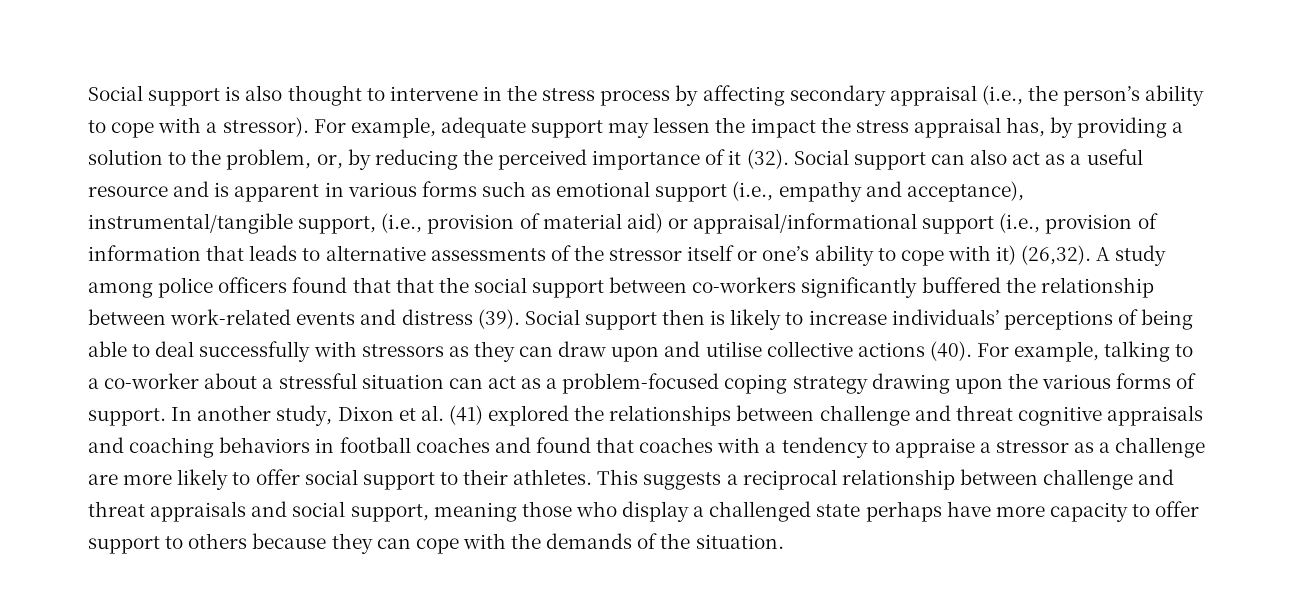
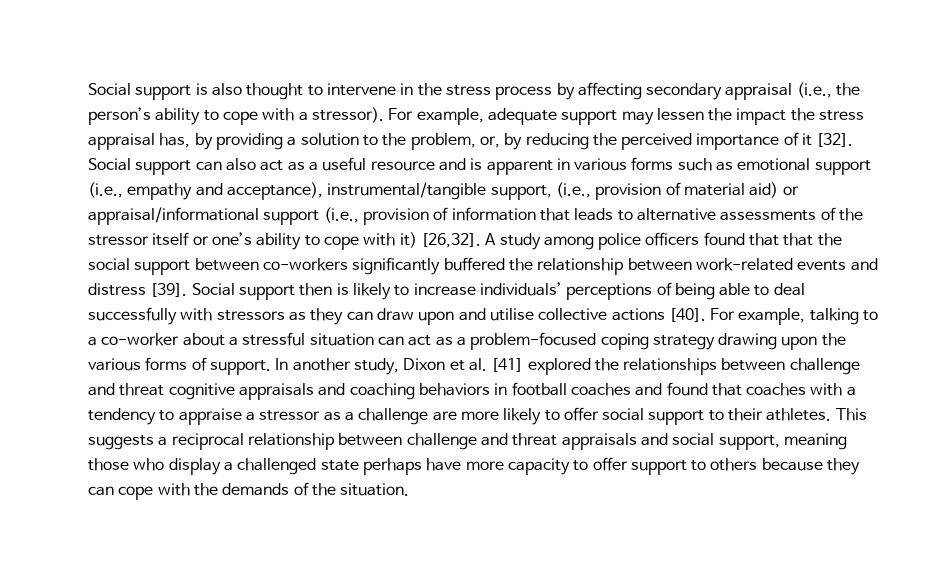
- For example, adequate support may lessen the impact the stress appraisal has, by providing a solution to the problem, or, by reducing the perceived importance of it (32).
+ For example, adequate support may lessen the impact the stress appraisal has, by providing a solution to the problem, or, by reducing the perceived importance of it [32].
- Social support can also act as a useful resource and is apparent in various forms such as emotional support (i.e., empathy and acceptance), instrumental/tangible support, (i.e., provision of material aid) or appraisal/informational support (i.e., provision of information that leads to alternative assessments of the stressor itself or one’s ability to cope with it) (26,32).
+ Social support can also act as a useful resource and is apparent in various forms such as emotional support (i.e., empathy and acceptance), instrumental/tangible support, (i.e., provision of material aid) or appraisal/informational support (i.e., provision of information that leads to alternative assessments of the stressor itself or one’s ability to cope with it) [26,32].
- A study among police officers found that that the social support between co-workers significantly buffered the relationship between work-related events and distress (39).
+ A study among police officers found that that the social support between co-workers significantly buffered the relationship between work-related events and distress [39].
- Social support then is likely to increase individuals’ perceptions of being able to deal successfully with stressors as they can draw upon and utilise collective actions (40).
+ Social support then is likely to increase individuals’ perceptions of being able to deal successfully with stressors as they can draw upon and utilise collective actions [40].
- In another study, Dixon et al. (41) explored the relationships between challenge and threat cognitive appraisals and coaching behaviors in football coaches and found that coaches with a tendency to appraise a stressor as a challenge are more likely to offer social support to their athletes.
+ In another study, Dixon et al. [41] explored the relationships between challenge and threat cognitive appraisals and coaching behaviors in football coaches and found that coaches with a tendency to appraise a stressor as a challenge are more likely to offer social support to their athletes.

